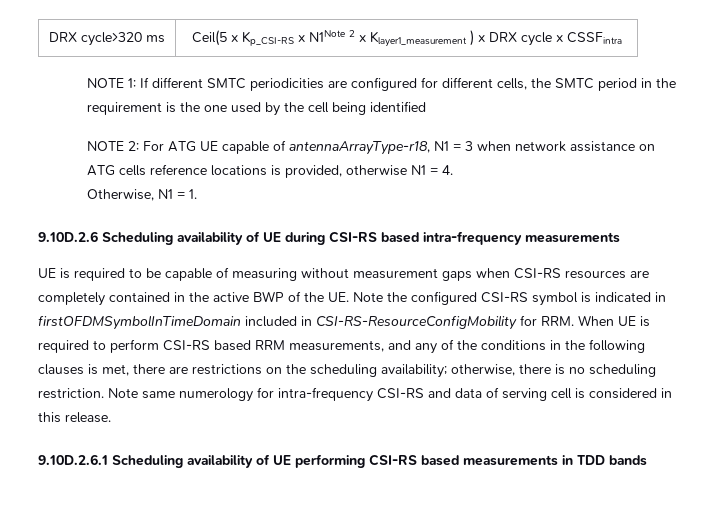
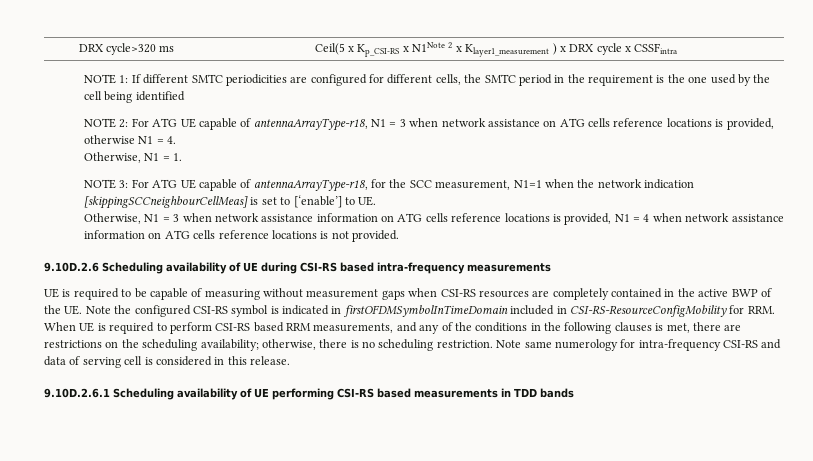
+ NOTE 3: For ATG UE capable of antennaArrayType-r18, for the SCC measurement, N1=1 when the network indication [skippingSCCneighbourCellMeas] is set to [‘enable’] to UE.
+ Otherwise, N1 = 3 when network assistance information on ATG cells reference locations is provided, N1 = 4 when network assistance information on ATG cells reference locations is not provided.

